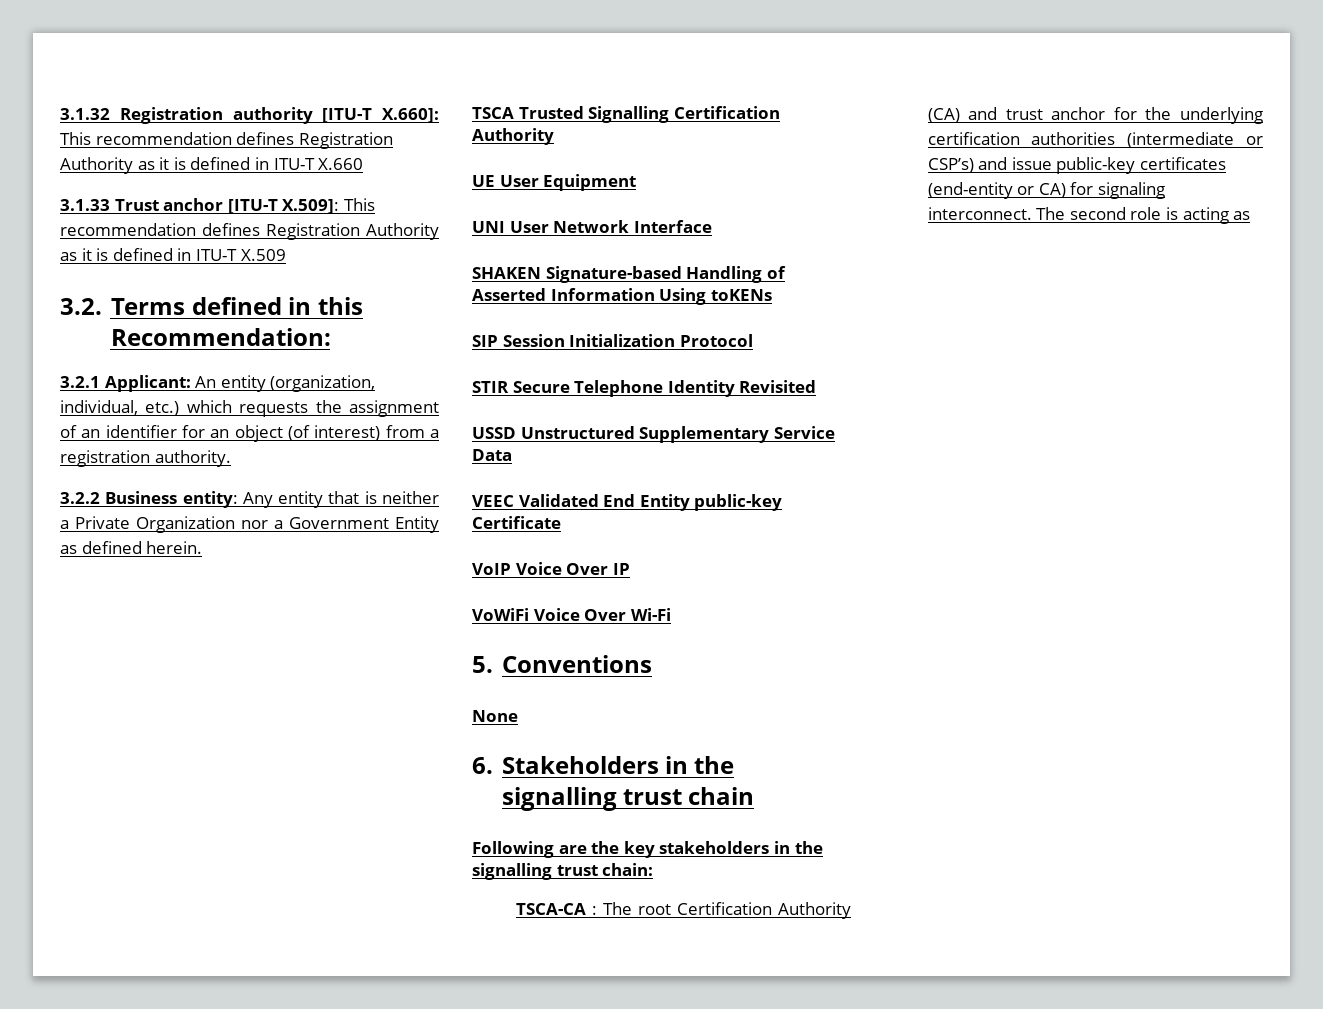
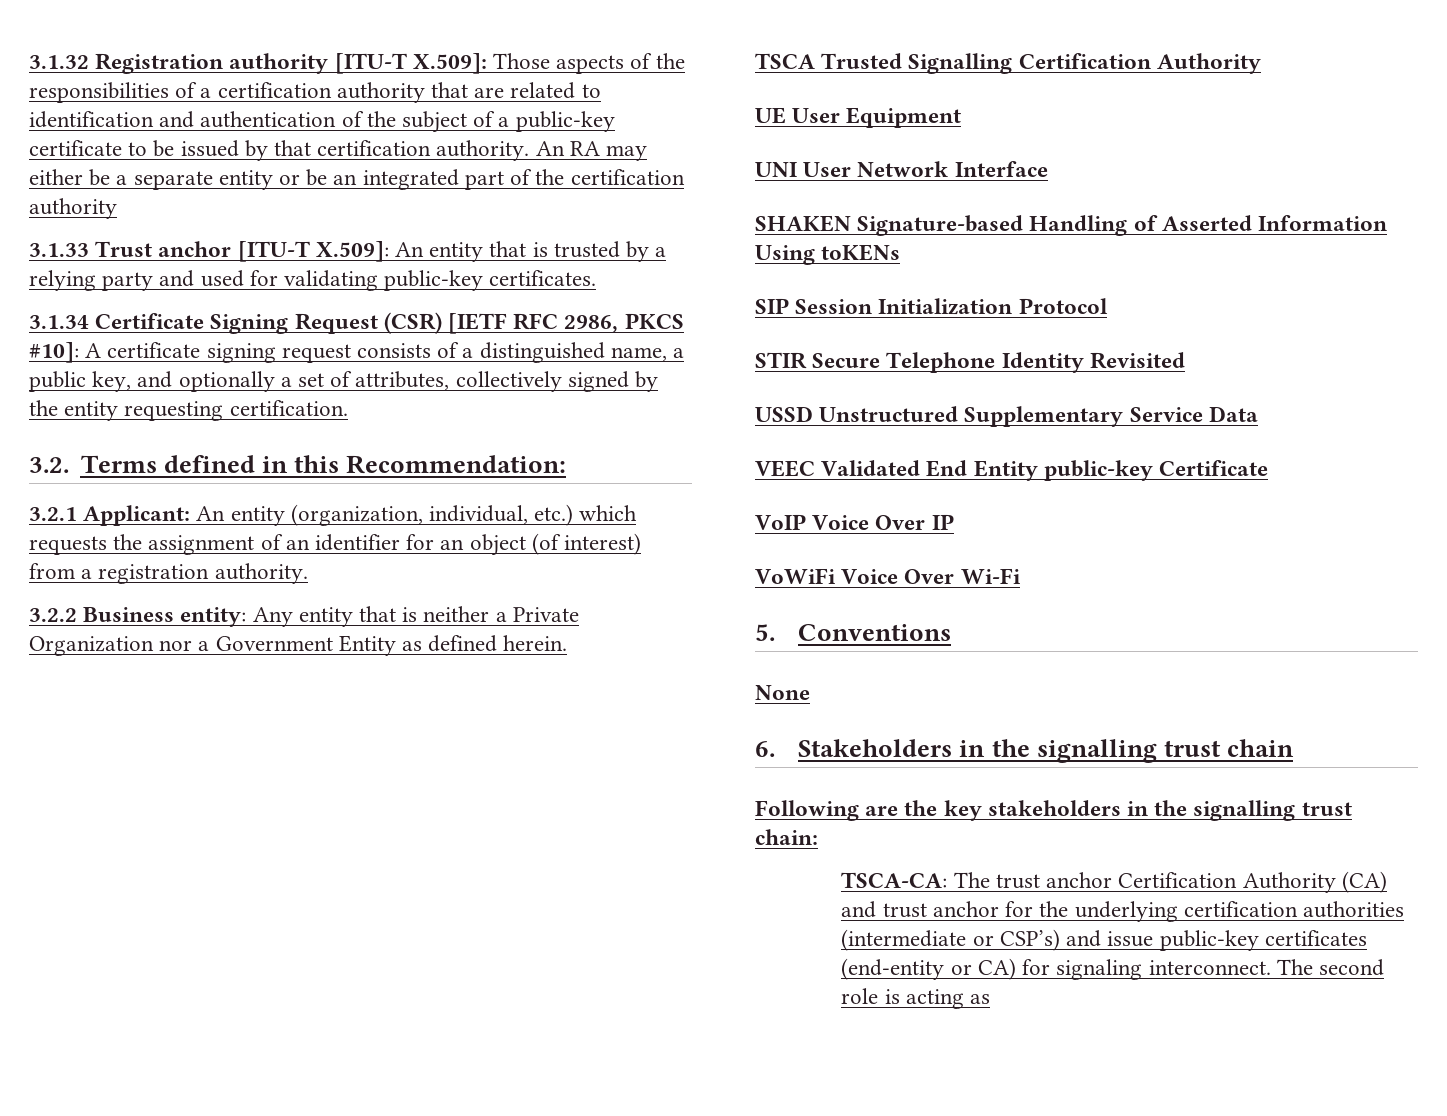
- 3.1.32 Registration authority [ITU-T X.660]: This recommendation defines Registration Authority as it is defined in ITU-T X.660
+ 3.1.32 Registration authority [ITU-T X.509]: Those aspects of the responsibilities of a certification authority that are related to identification and authentication of the subject of a public-key certificate to be issued by that certification authority. An RA may either be a separate entity or be an integrated part of the certification authority
- 3.1.33 Trust anchor [ITU-T X.509]: This recommendation defines Registration Authority as it is defined in ITU-T X.509
+ 3.1.33 Trust anchor [ITU-T X.509]: An entity that is trusted by a relying party and used for validating public-key certificates.
+ 3.1.34 Certificate Signing Request (CSR) [IETF RFC 2986, PKCS #10]: A certificate signing request consists of a distinguished name, a public key, and optionally a set of attributes, collectively signed by the entity requesting certification.
- TSCA-CA : The root Certification Authority (CA) and trust anchor for the underlying certification authorities (intermediate or CSP’s) and issue public-key certificates (end-entity or CA) for signaling interconnect.
+ TSCA-CA: The trust anchor Certification Authority (CA) and trust anchor for the underlying certification authorities (intermediate or CSP’s) and issue public-key certificates (end-entity or CA) for signaling interconnect.

